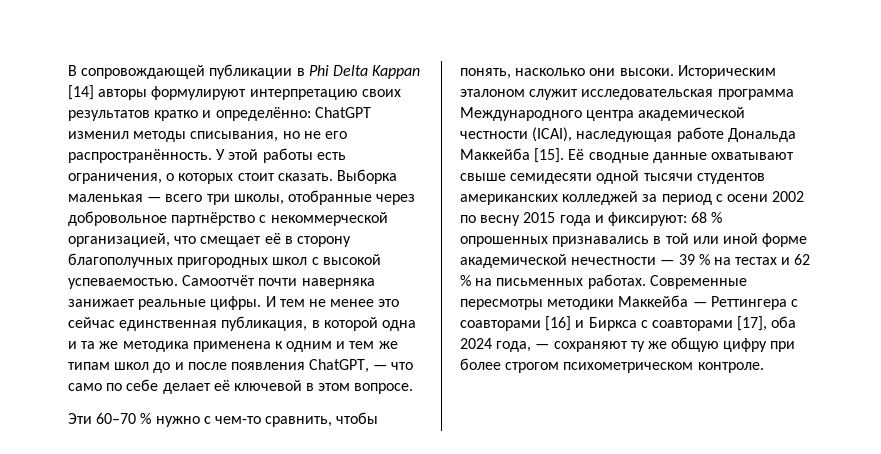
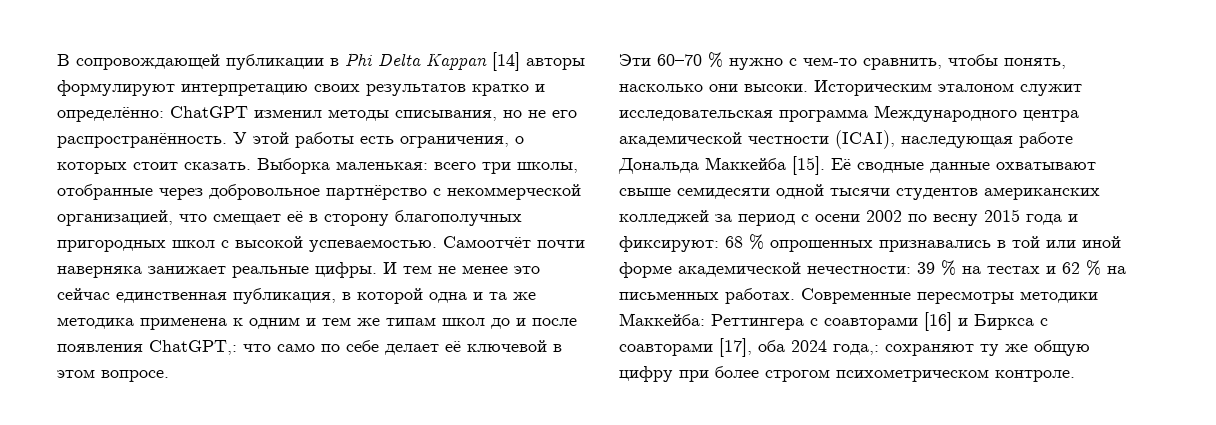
- Выборка маленькая — всего три школы, отобранные через добровольное партнёрство с некоммерческой организацией, что смещает её в сторону благополучных пригородных школ с высокой успеваемостью.
+ Выборка маленькая: всего три школы, отобранные через добровольное партнёрство с некоммерческой организацией, что смещает её в сторону благополучных пригородных школ с высокой успеваемостью.
- И тем не менее это сейчас единственная публикация, в которой одна и та же методика применена к одним и тем же типам школ до и после появления ChatGPT, — что само по себе делает её ключевой в этом вопросе.
+ И тем не менее это сейчас единственная публикация, в которой одна и та же методика применена к одним и тем же типам школ до и после появления ChatGPT,: что само по себе делает её ключевой в этом вопросе.
- Её сводные данные охватывают свыше семидесяти одной тысячи студентов американских колледжей за период с осени 2002 по весну 2015 года и фиксируют: 68 % опрошенных признавались в той или иной форме академической нечестности — 39 % на тестах и 62 % на письменных работах.
+ Её сводные данные охватывают свыше семидесяти одной тысячи студентов американских колледжей за период с осени 2002 по весну 2015 года и фиксируют: 68 % опрошенных признавались в той или иной форме академической нечестности: 39 % на тестах и 62 % на письменных работах.
- Современные пересмотры методики Маккейба — Реттингера с соавторами [16] и Биркса с соавторами [17], оба 2024 года, — сохраняют ту же общую цифру при более строгом психометрическом контроле.
+ Современные пересмотры методики Маккейба: Реттингера с соавторами [16] и Биркса с соавторами [17], оба 2024 года,: сохраняют ту же общую цифру при более строгом психометрическом контроле.

